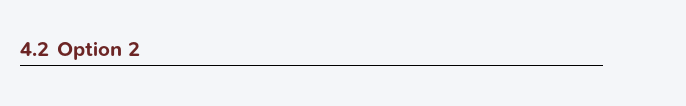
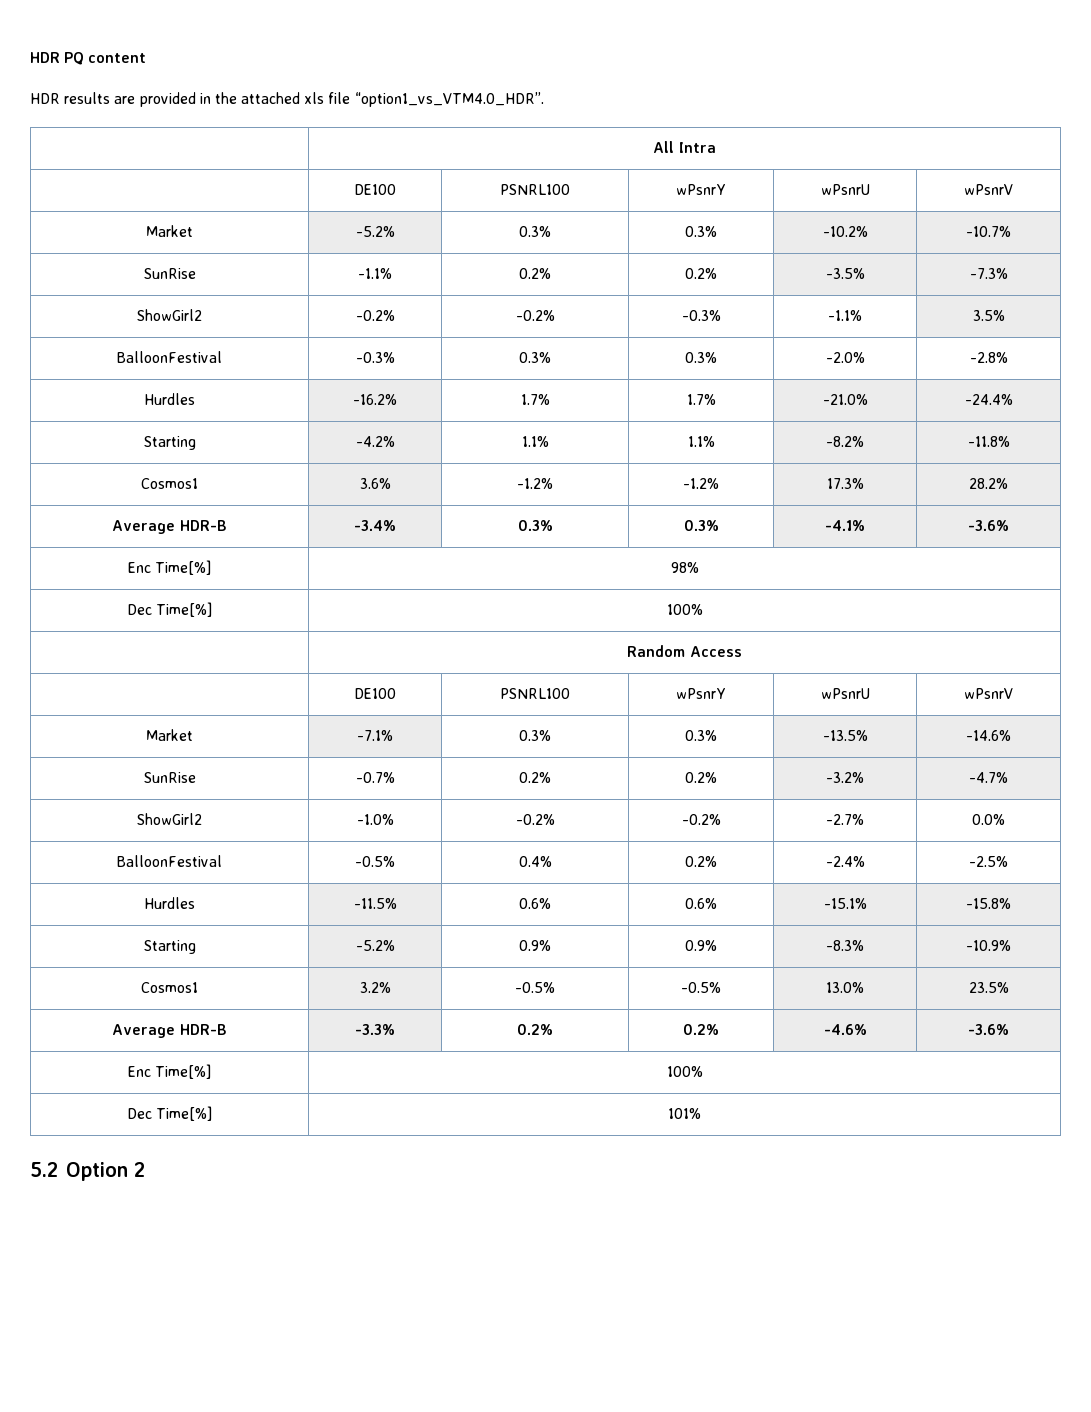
- 4.2 Option 2
+ HDR PQ content
+ HDR results are provided in the attached xls file “option1_vs_VTM4.0_HDR”.
+ | All Intra
+ | DE100 | PSNRL100 | wPsnrY | wPsnrU | wPsnrV
+ Market | -5.2% | 0.3% | 0.3% | -10.2% | -10.7%
+ SunRise | -1.1% | 0.2% | 0.2% | -3.5% | -7.3%
+ ShowGirl2 | -0.2% | -0.2% | -0.3% | -1.1% | 3.5%
+ BalloonFestival | -0.3% | 0.3% | 0.3% | -2.0% | -2.8%
+ Hurdles | -16.2% | 1.7% | 1.7% | -21.0% | -24.4%
+ Starting | -4.2% | 1.1% | 1.1% | -8.2% | -11.8%
+ Cosmos1 | 3.6% | -1.2% | -1.2% | 17.3% | 28.2%
+ Average HDR-B | -3.4% | 0.3% | 0.3% | -4.1% | -3.6%
+ Enc Time[%] | 98%
+ Dec Time[%] | 100%
+ | Random Access
+ | DE100 | PSNRL100 | wPsnrY | wPsnrU | wPsnrV
+ Market | -7.1% | 0.3% | 0.3% | -13.5% | -14.6%
+ SunRise | -0.7% | 0.2% | 0.2% | -3.2% | -4.7%
+ ShowGirl2 | -1.0% | -0.2% | -0.2% | -2.7% | 0.0%
+ BalloonFestival | -0.5% | 0.4% | 0.2% | -2.4% | -2.5%
+ Hurdles | -11.5% | 0.6% | 0.6% | -15.1% | -15.8%
+ Starting | -5.2% | 0.9% | 0.9% | -8.3% | -10.9%
+ Cosmos1 | 3.2% | -0.5% | -0.5% | 13.0% | 23.5%
+ Average HDR-B | -3.3% | 0.2% | 0.2% | -4.6% | -3.6%
+ Enc Time[%] | 100%
+ Dec Time[%] | 101%
+ 5.2 Option 2

